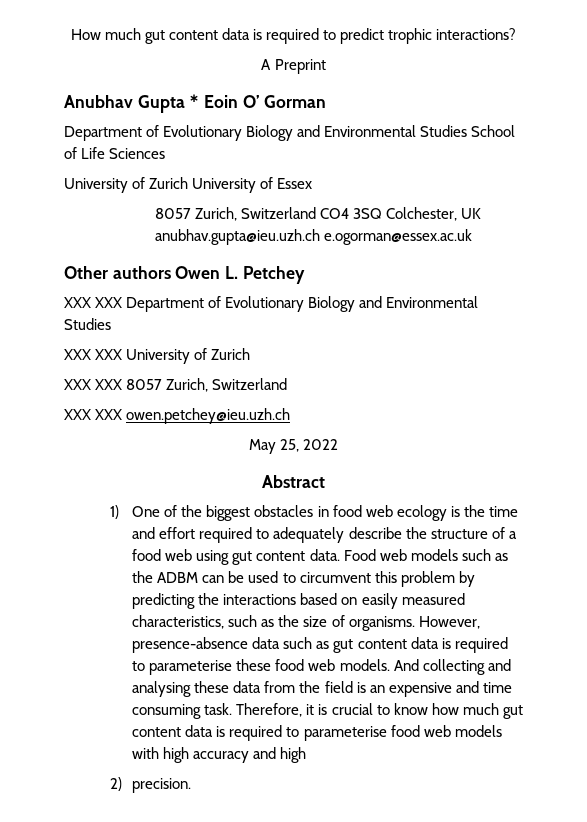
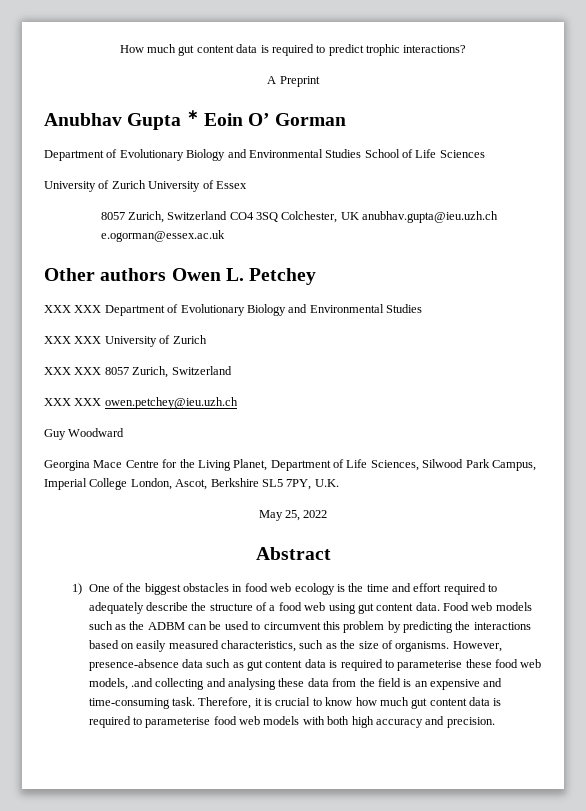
+ Guy Woodward
+ Georgina Mace Centre for the Living Planet, Department of Life Sciences, Silwood Park Campus, Imperial College London, Ascot, Berkshire SL5 7PY, U.K.
- However, presence-absence data such as gut content data is required to parameterise these food web models. And collecting and analysing these data from the field is an expensive and time consuming task.
+ However, presence-absence data such as gut content data is required to parameterise these food web models, .and collecting and analysing these data from the field is an expensive and time-consuming task.
- Therefore, it is crucial to know how much gut content data is required to parameterise food web models with high accuracy and high
- 2) precision.
+ Therefore, it is crucial to know how much gut content data is required to parameterise food web models with both high accuracy and precision.

